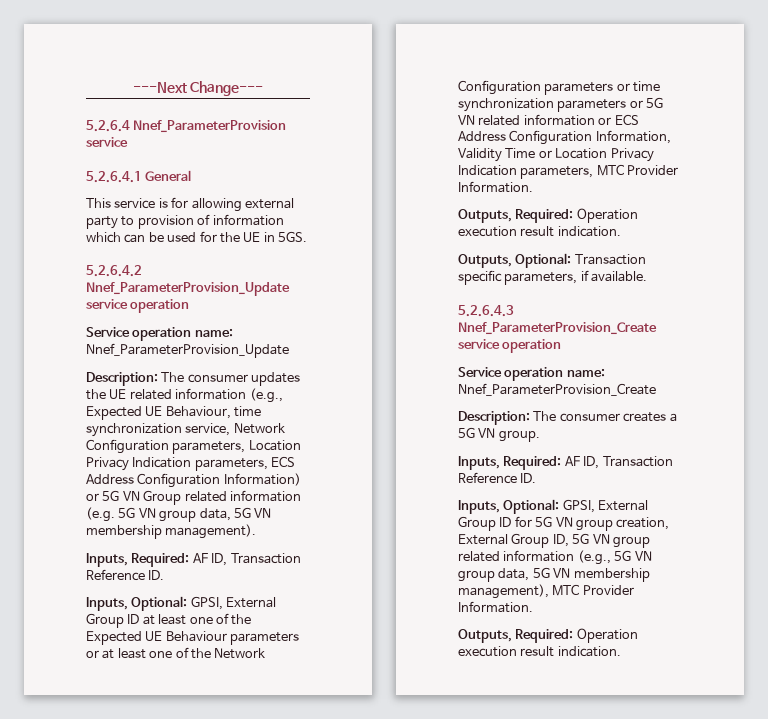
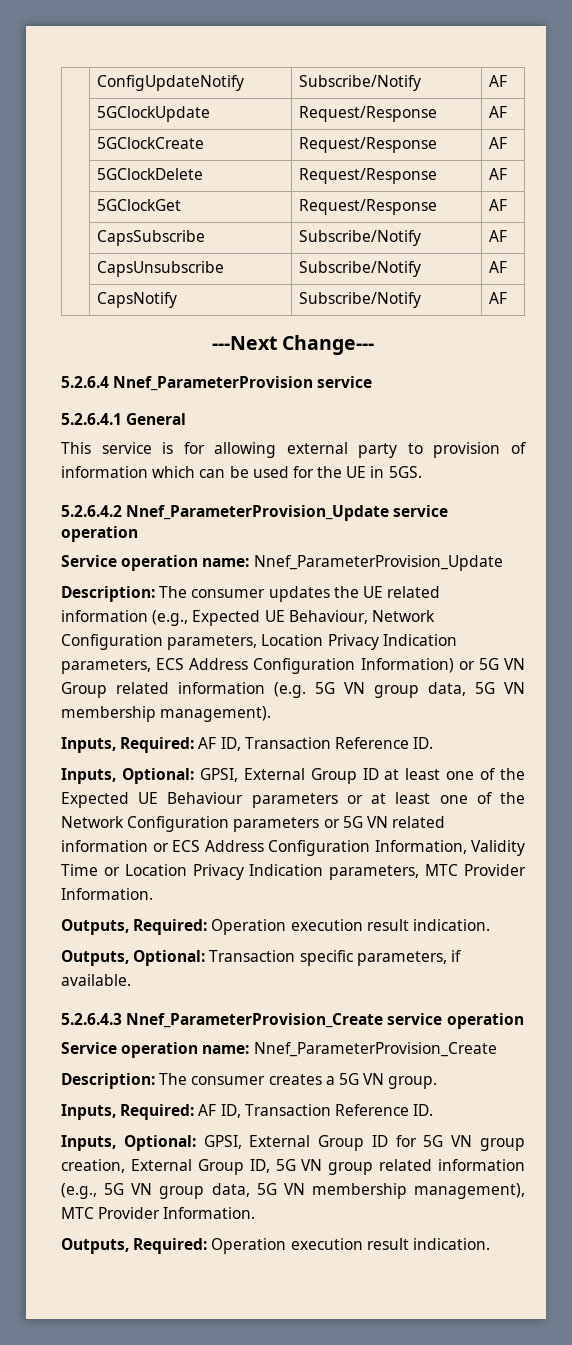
+ | ConfigUpdateNotify | Subscribe/Notify | AF
+ | 5GClockUpdate | Request/Response | AF
+ | 5GClockCreate | Request/Response | AF
+ | 5GClockDelete | Request/Response | AF
+ | 5GClockGet | Request/Response | AF
+ | CapsSubscribe | Subscribe/Notify | AF
+ | CapsUnsubscribe | Subscribe/Notify | AF
+ | CapsNotify | Subscribe/Notify | AF
- Description: The consumer updates the UE related information (e.g., Expected UE Behaviour, time synchronization service, Network Configuration parameters, Location Privacy Indication parameters, ECS Address Configuration Information) or 5G VN Group related information (e.g. 5G VN group data, 5G VN membership management).
+ Description: The consumer updates the UE related information (e.g., Expected UE Behaviour, Network Configuration parameters, Location Privacy Indication parameters, ECS Address Configuration Information) or 5G VN Group related information (e.g. 5G VN group data, 5G VN membership management).
- Inputs, Optional: GPSI, External Group ID at least one of the Expected UE Behaviour parameters or at least one of the Network Configuration parameters or time synchronization parameters or 5G VN related information or ECS Address Configuration Information, Validity Time or Location Privacy Indication parameters, MTC Provider Information.
+ Inputs, Optional: GPSI, External Group ID at least one of the Expected UE Behaviour parameters or at least one of the Network Configuration parameters or 5G VN related information or ECS Address Configuration Information, Validity Time or Location Privacy Indication parameters, MTC Provider Information.

